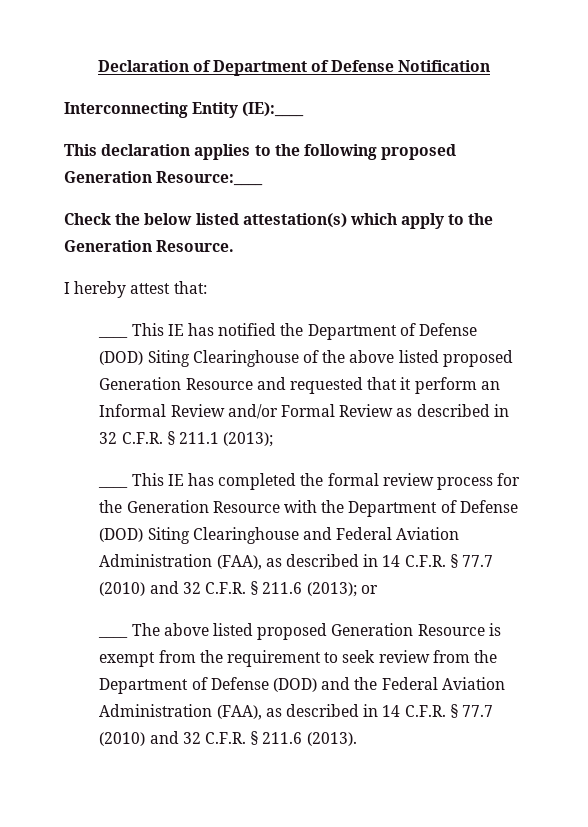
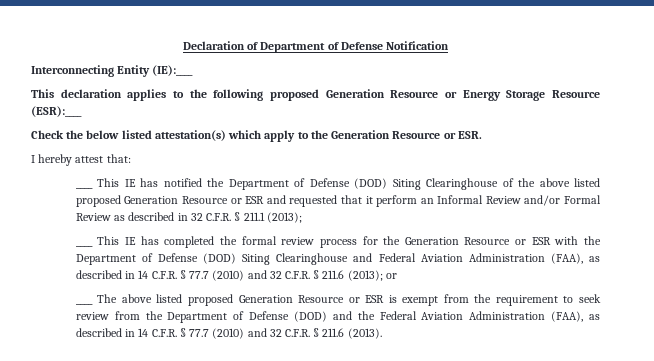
- This declaration applies to the following proposed Generation Resource:____
+ This declaration applies to the following proposed Generation Resource or Energy Storage Resource (ESR):____
- Check the below listed attestation(s) which apply to the Generation Resource.
+ Check the below listed attestation(s) which apply to the Generation Resource or ESR.
- ____ This IE has notified the Department of Defense (DOD) Siting Clearinghouse of the above listed proposed Generation Resource and requested that it perform an Informal Review and/or Formal Review as described in 32 C.F.R. § 211.1 (2013);
+ ____ This IE has notified the Department of Defense (DOD) Siting Clearinghouse of the above listed proposed Generation Resource or ESR and requested that it perform an Informal Review and/or Formal Review as described in 32 C.F.R. § 211.1 (2013);
- ____ This IE has completed the formal review process for the Generation Resource with the Department of Defense (DOD) Siting Clearinghouse and Federal Aviation Administration (FAA), as described in 14 C.F.R. § 77.7 (2010) and 32 C.F.R. § 211.6 (2013); or
+ ____ This IE has completed the formal review process for the Generation Resource or ESR with the Department of Defense (DOD) Siting Clearinghouse and Federal Aviation Administration (FAA), as described in 14 C.F.R. § 77.7 (2010) and 32 C.F.R. § 211.6 (2013); or
- ____ The above listed proposed Generation Resource is exempt from the requirement to seek review from the Department of Defense (DOD) and the Federal Aviation Administration (FAA), as described in 14 C.F.R. § 77.7 (2010) and 32 C.F.R. § 211.6 (2013).
+ ____ The above listed proposed Generation Resource or ESR is exempt from the requirement to seek review from the Department of Defense (DOD) and the Federal Aviation Administration (FAA), as described in 14 C.F.R. § 77.7 (2010) and 32 C.F.R. § 211.6 (2013).

